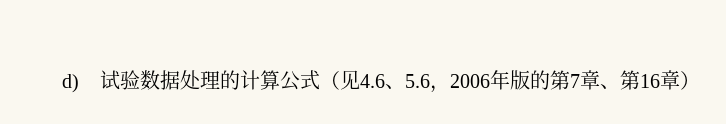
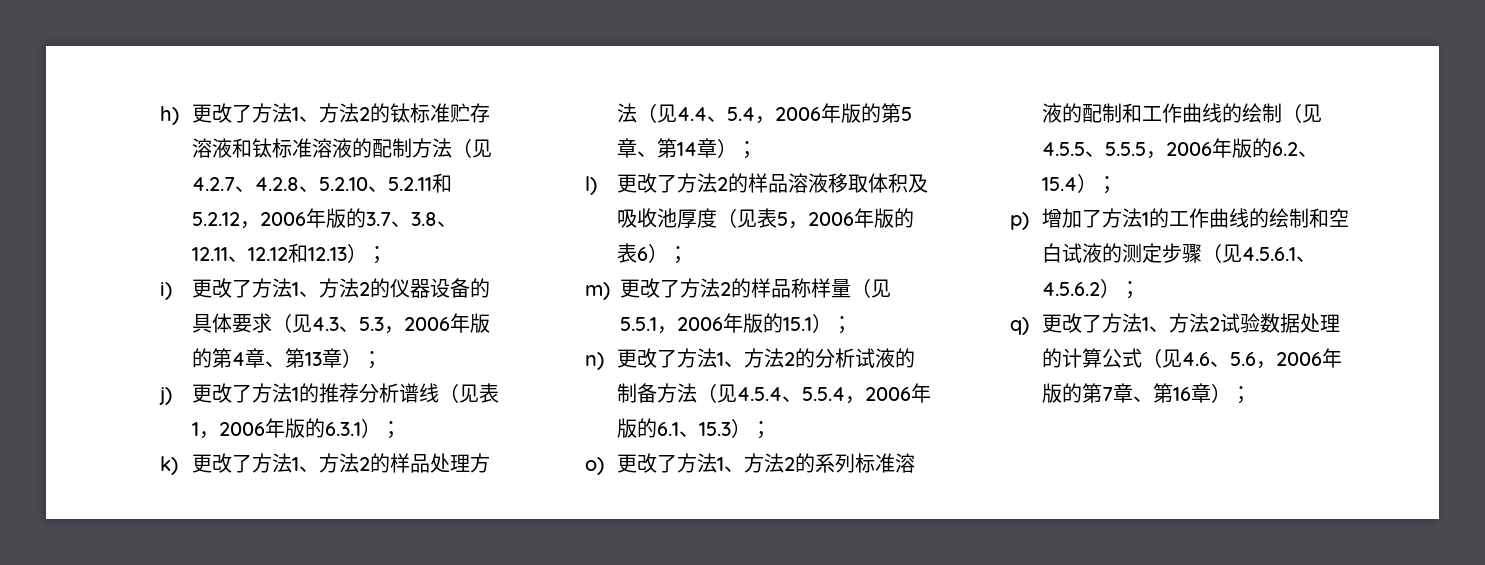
- d)试验数据处理的计算公式（见4.6、5.6，2006年版的第7章、第16章）
+ h)更改了方法1、方法2的钛标准贮存溶液和钛标准溶液的配制方法（见4.2.7、4.2.8、5.2.10、5.2.11和5.2.12，2006年版的3.7、3.8、12.11、12.12和12.13）；
+ i)更改了方法1、方法2的仪器设备的具体要求（见4.3、5.3，2006年版的第4章、第13章）；
+ j)更改了方法1的推荐分析谱线（见表1，2006年版的6.3.1）；
+ k)更改了方法1、方法2的样品处理方法（见4.4、5.4，2006年版的第5章、第14章）；
+ l)更改了方法2的样品溶液移取体积及吸收池厚度（见表5，2006年版的表6）；
+ m)更改了方法2的样品称样量（见5.5.1，2006年版的15.1）；
+ n)更改了方法1、方法2的分析试液的制备方法（见4.5.4、5.5.4，2006年版的6.1、15.3）；
+ o)更改了方法1、方法2的系列标准溶液的配制和工作曲线的绘制（见4.5.5、5.5.5，2006年版的6.2、15.4）；
+ p)增加了方法1的工作曲线的绘制和空白试液的测定步骤（见4.5.6.1、4.5.6.2）；
+ q)更改了方法1、方法2试验数据处理的计算公式（见4.6、5.6，2006年版的第7章、第16章）；

